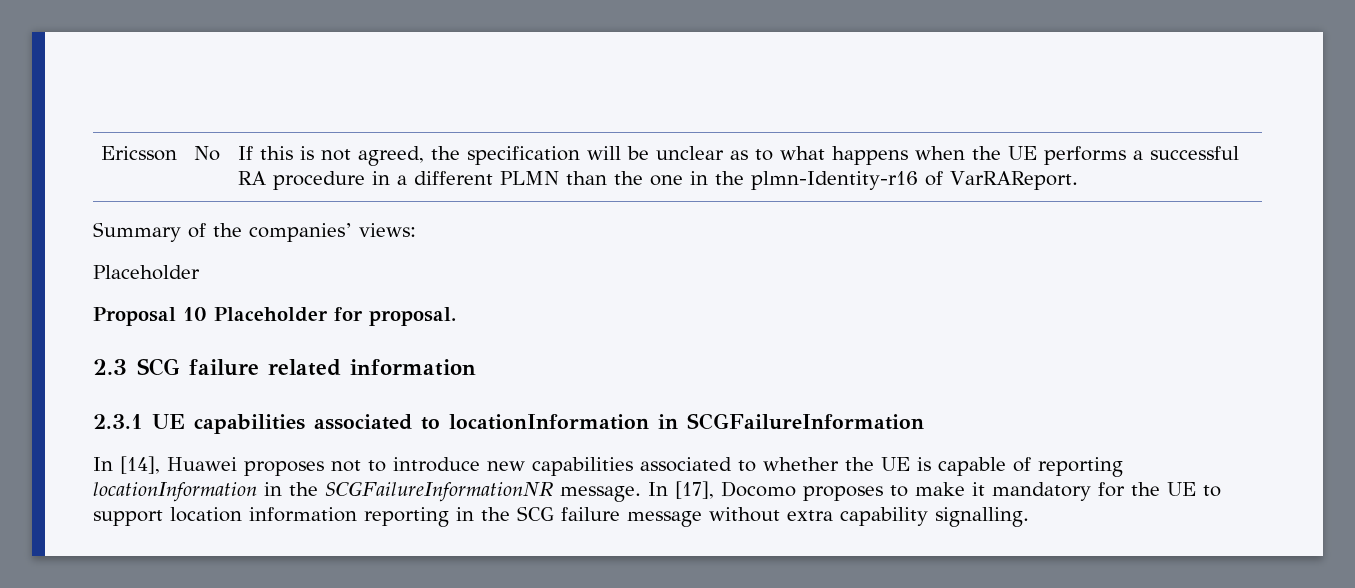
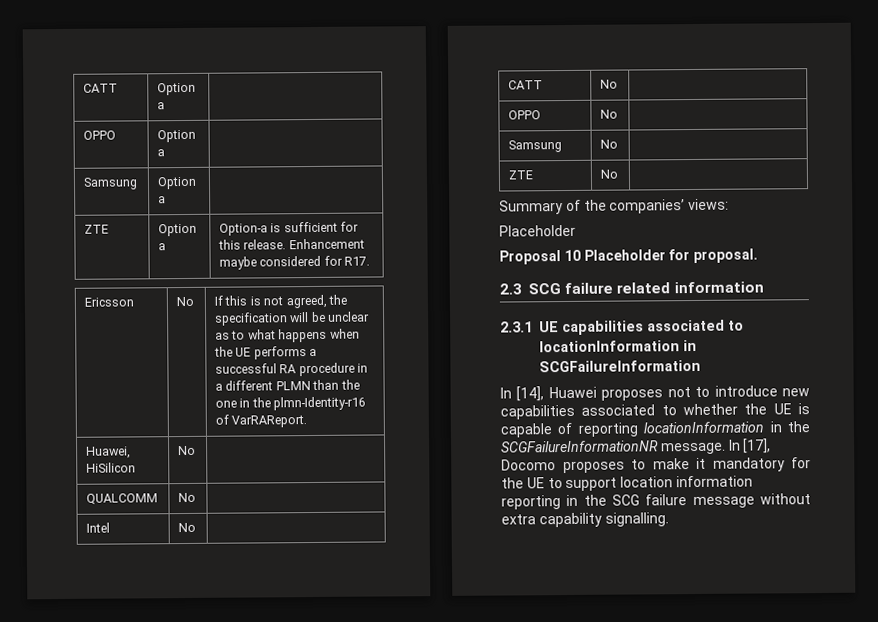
+ CATT | Option a |
+ OPPO | Option a |
+ Samsung | Option a |
+ ZTE | Option a | Option-a is sufficient for this release. Enhancement maybe considered for R17.
+ Huawei, HiSilicon | No |
+ QUALCOMM | No |
+ Intel | No |
+ CATT | No |
+ OPPO | No |
+ Samsung | No |
+ ZTE | No |

